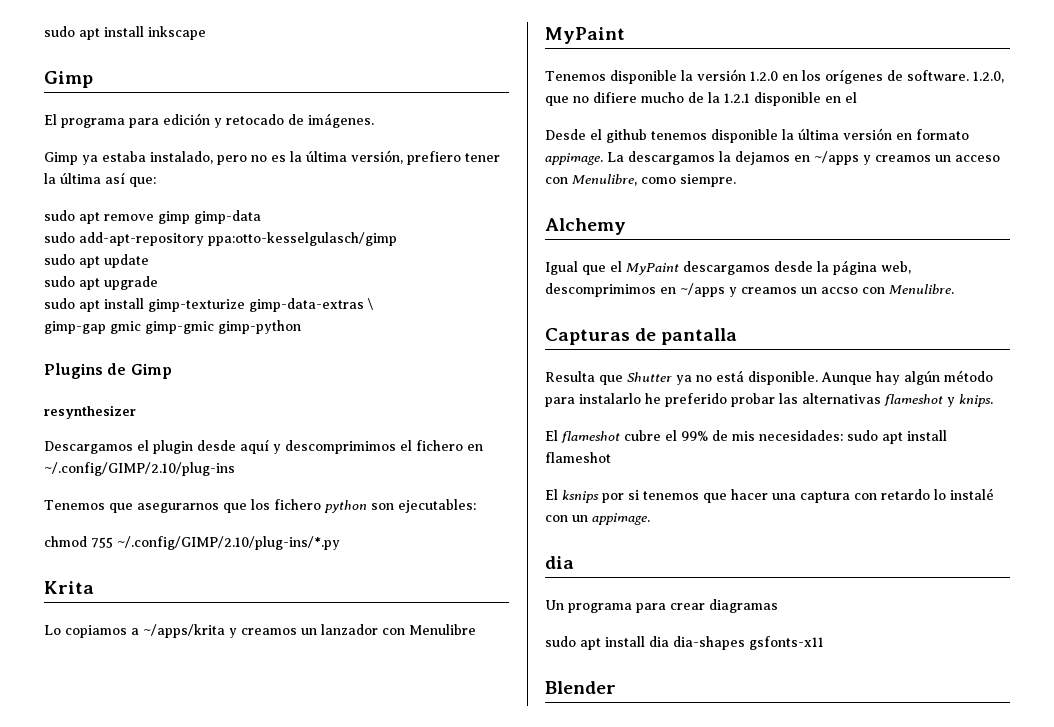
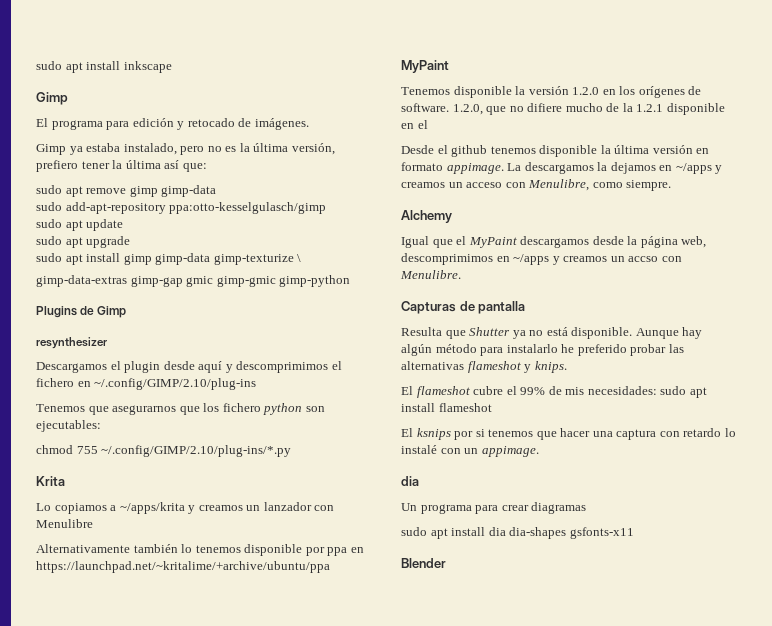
- sudo apt install gimp-texturize gimp-data-extras \
+ sudo apt install gimp gimp-data gimp-texturize \
- gimp-gap gmic gimp-gmic gimp-python
+ gimp-data-extras gimp-gap gmic gimp-gmic gimp-python
+ Alternativamente también lo tenemos disponible por ppa en https://launchpad.net/~kritalime/+archive/ubuntu/ppa

